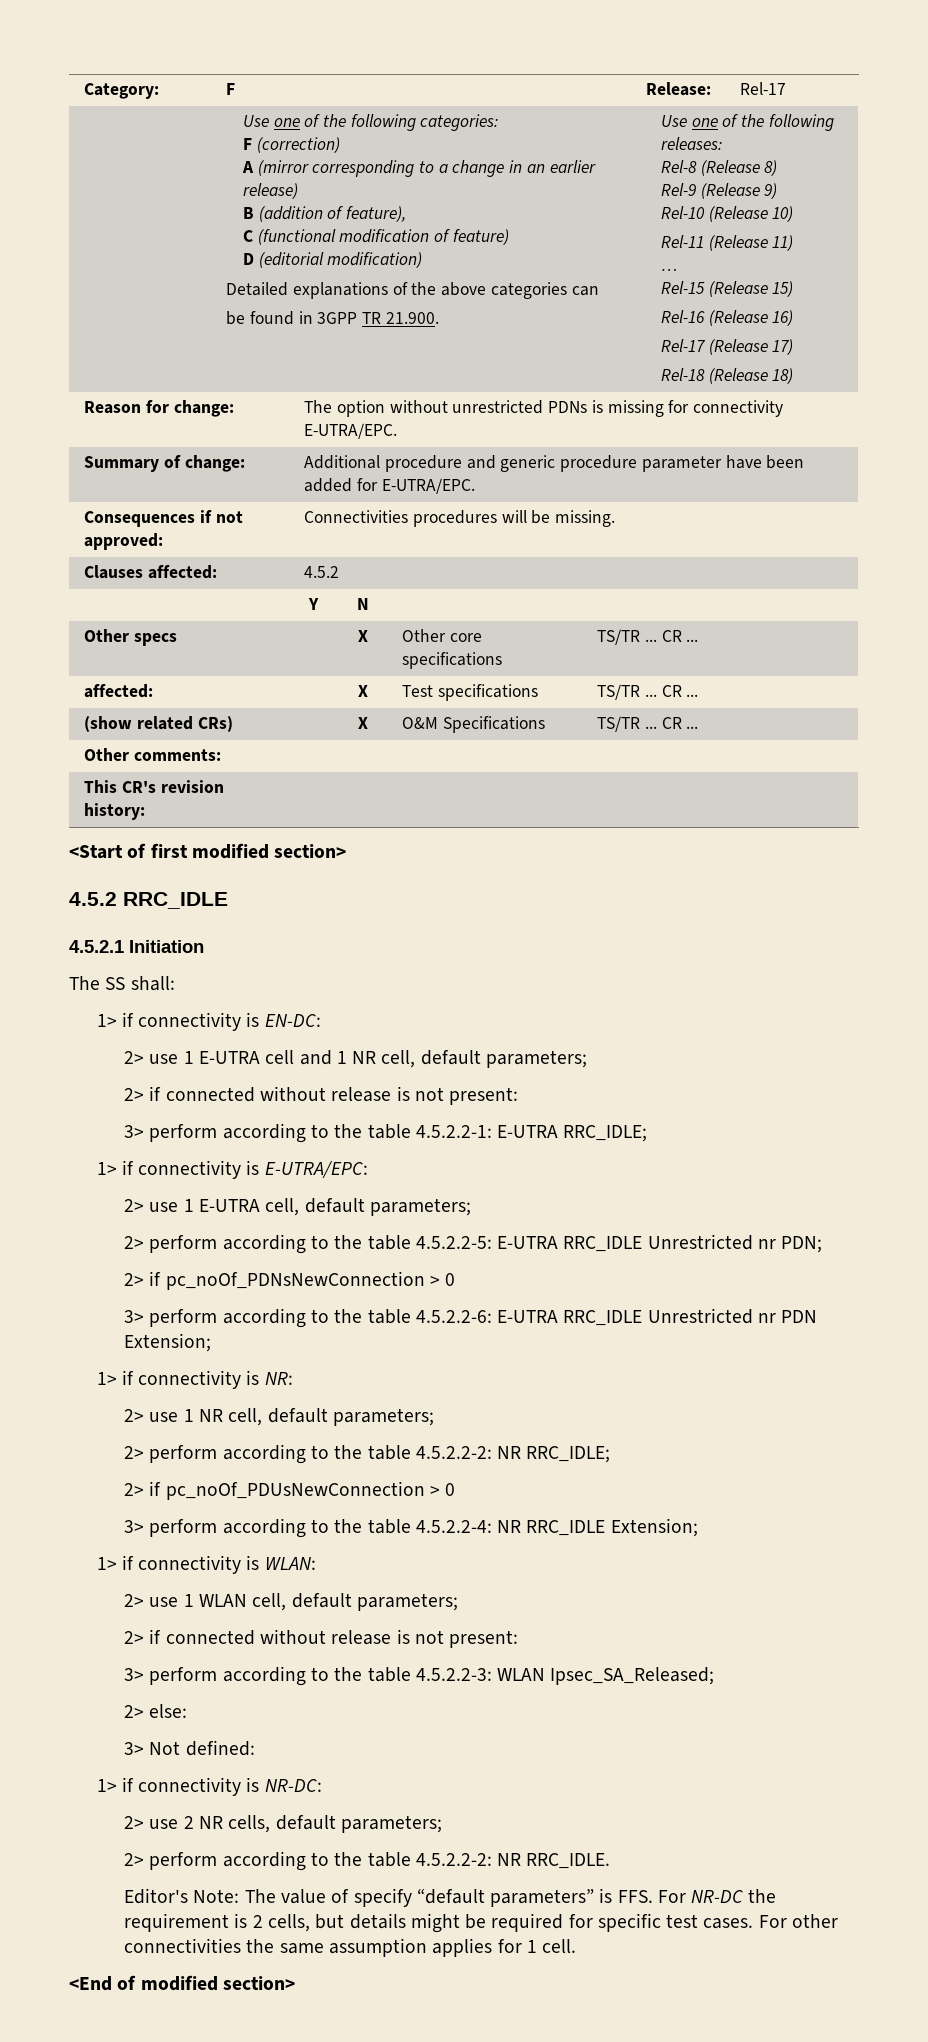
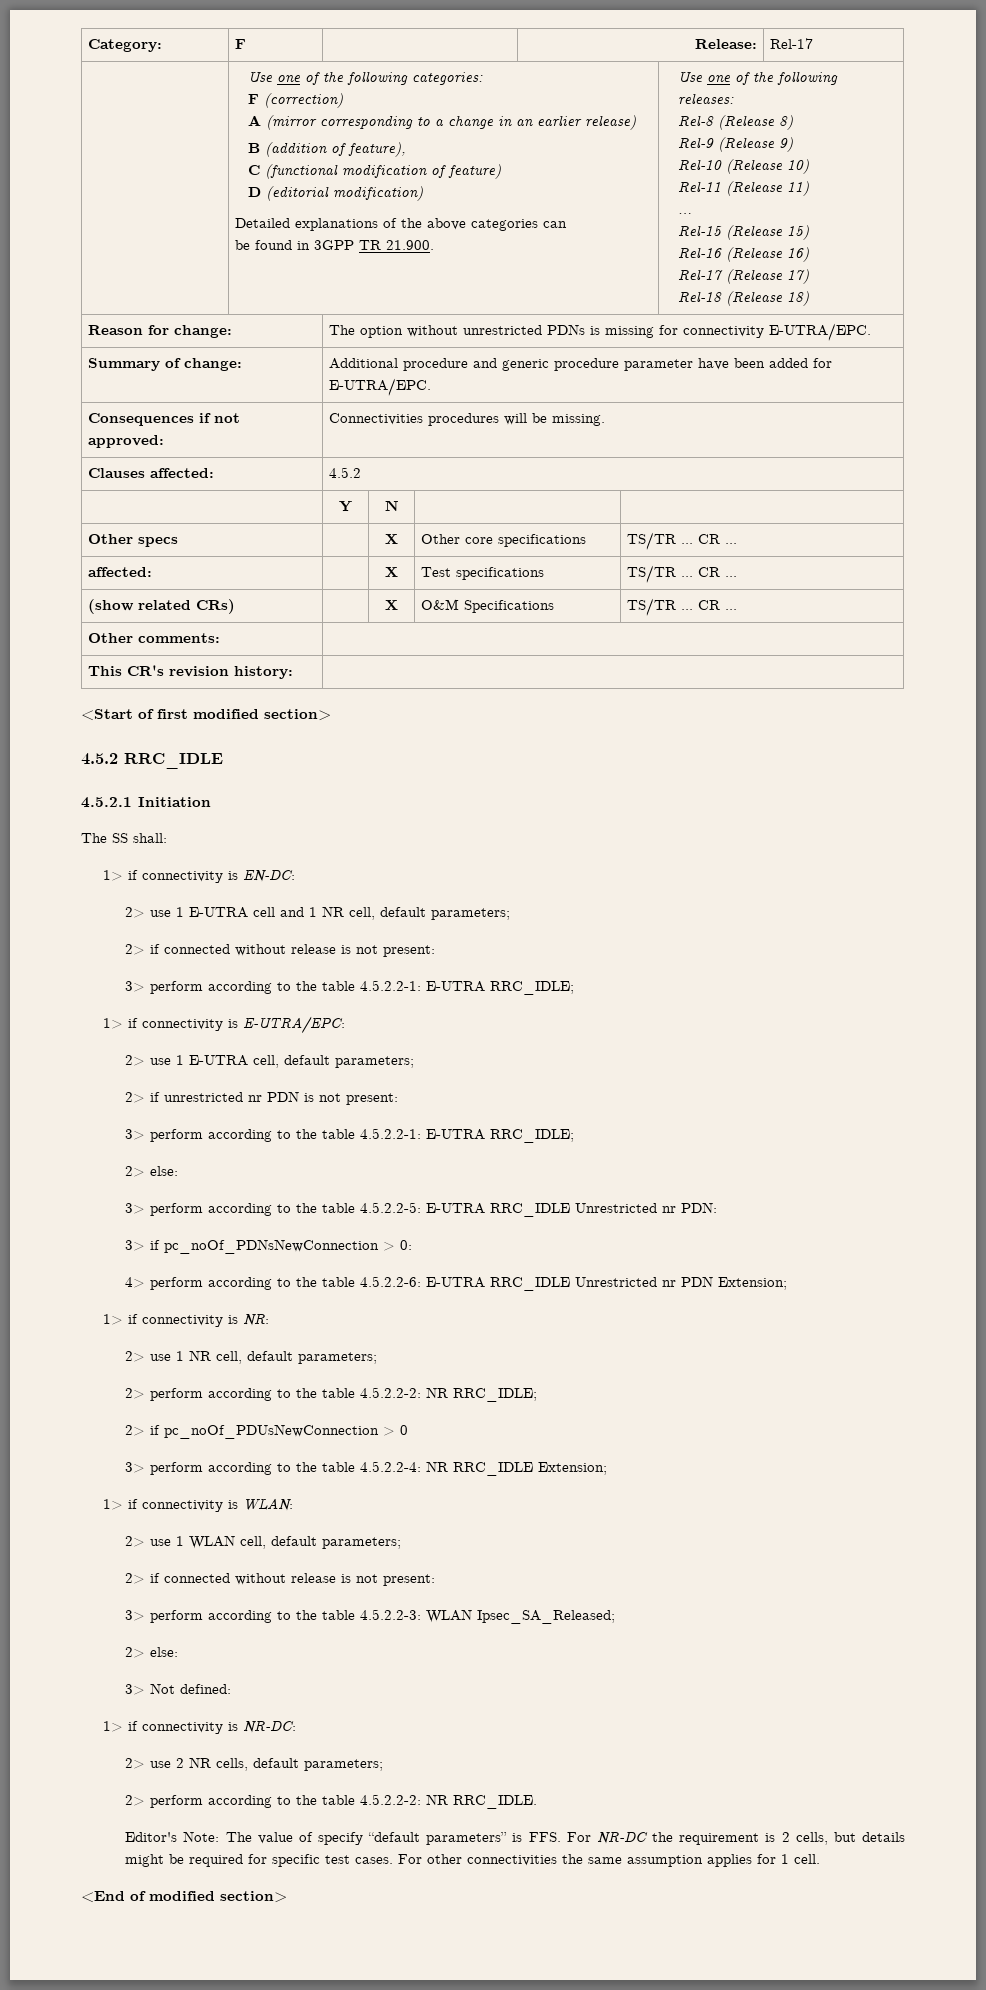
- 2> perform according to the table 4.5.2.2-5: E-UTRA RRC_IDLE Unrestricted nr PDN;
- 2> if pc_noOf_PDNsNewConnection > 0
- 3> perform according to the table 4.5.2.2-6: E-UTRA RRC_IDLE Unrestricted nr PDN Extension;
+ 2> if unrestricted nr PDN is not present:
+ 3> perform according to the table 4.5.2.2-1: E-UTRA RRC_IDLE;
+ 2> else:
+ 3> perform according to the table 4.5.2.2-5: E-UTRA RRC_IDLE Unrestricted nr PDN:
+ 3> if pc_noOf_PDNsNewConnection > 0:
+ 4> perform according to the table 4.5.2.2-6: E-UTRA RRC_IDLE Unrestricted nr PDN Extension;

